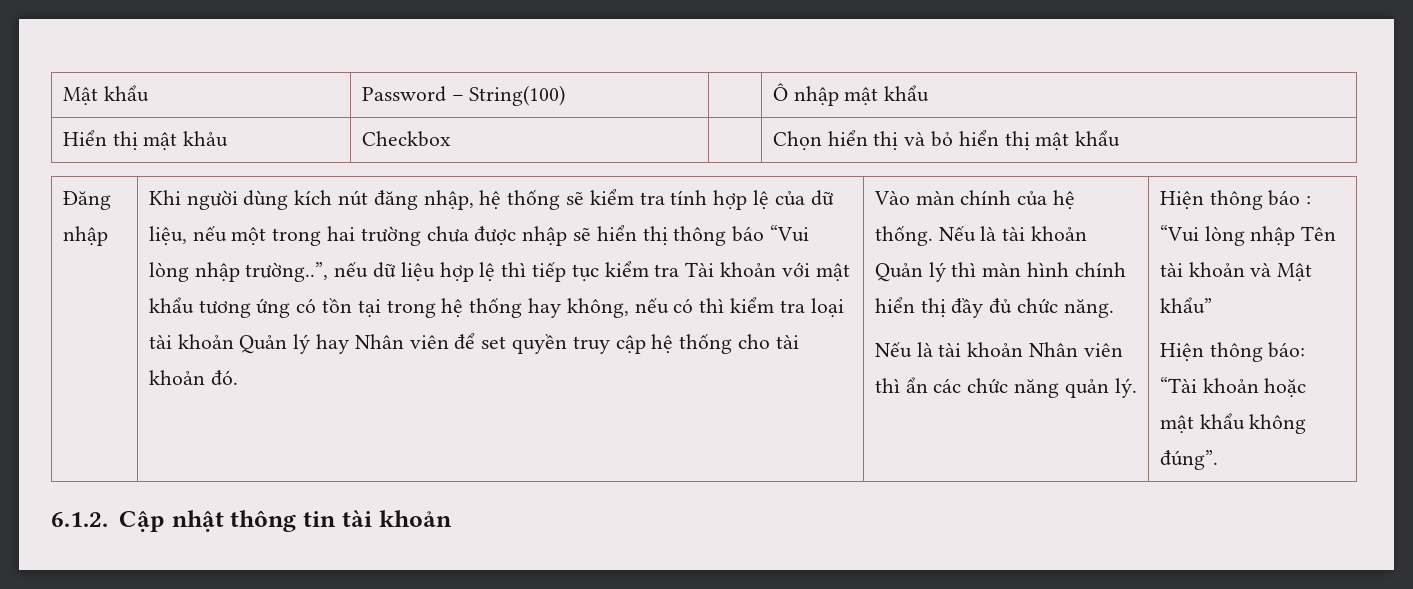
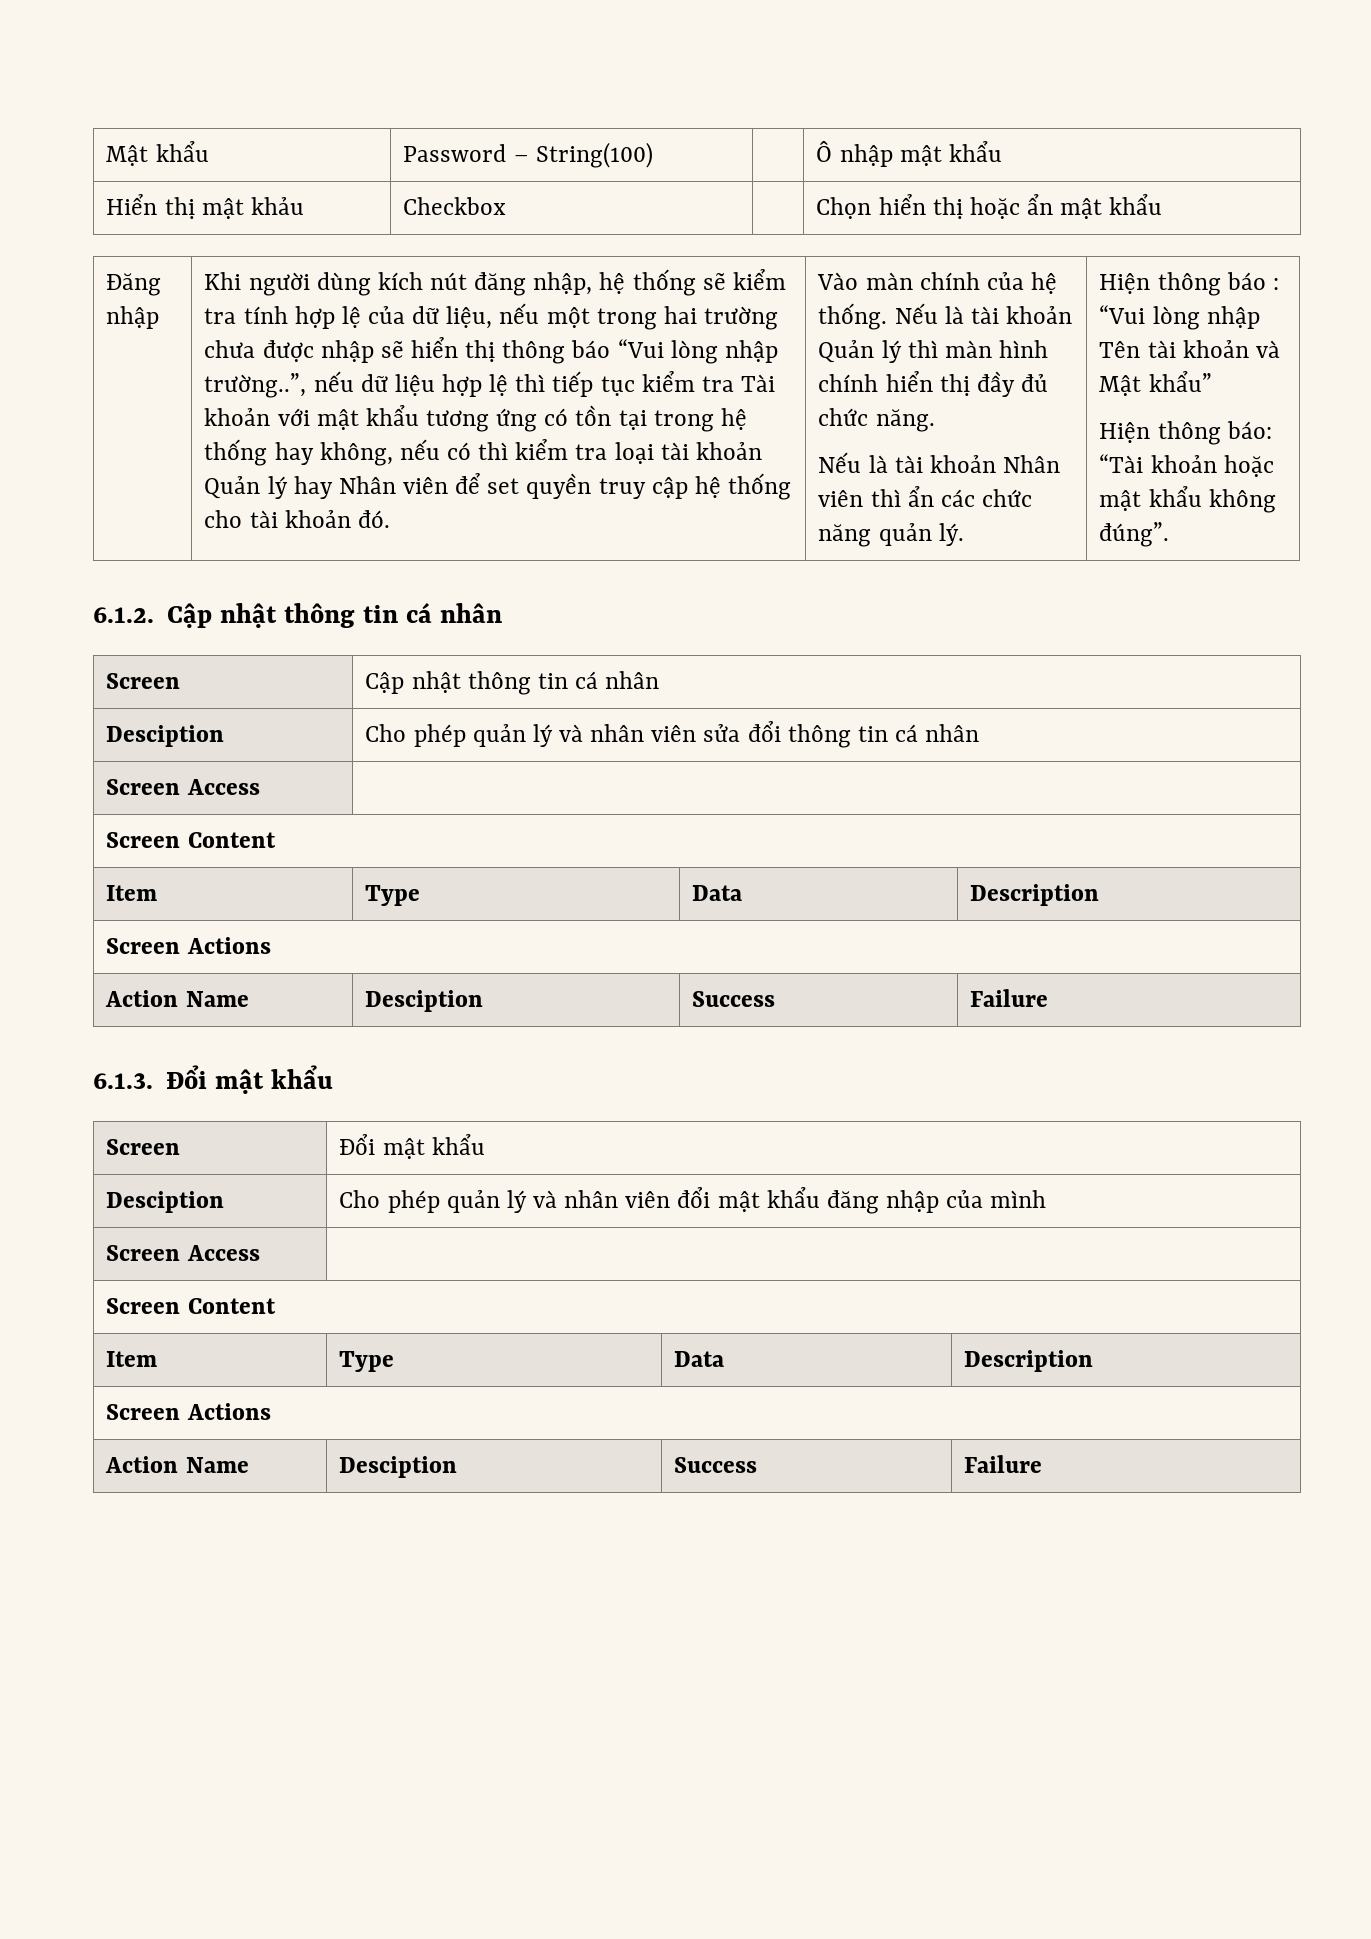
- Hiển thị mật khảu | Checkbox | | Chọn hiển thị và bỏ hiển thị mật khẩu
+ Hiển thị mật khảu | Checkbox | | Chọn hiển thị hoặc ẩn mật khẩu
- 6.1.2. Cập nhật thông tin tài khoản
+ 6.1.2. Cập nhật thông tin cá nhân
+ Screen | Cập nhật thông tin cá nhân
+ Desciption | Cho phép quản lý và nhân viên sửa đổi thông tin cá nhân
+ Screen Access |
+ Screen Content
+ Item | Type | Data | Description
+ Screen Actions
+ Action Name | Desciption | Success | Failure
+ 6.1.3. Đổi mật khẩu
+ Screen | Đổi mật khẩu
+ Desciption | Cho phép quản lý và nhân viên đổi mật khẩu đăng nhập của mình
+ Screen Access |
+ Screen Content
+ Item | Type | Data | Description
+ Screen Actions
+ Action Name | Desciption | Success | Failure

